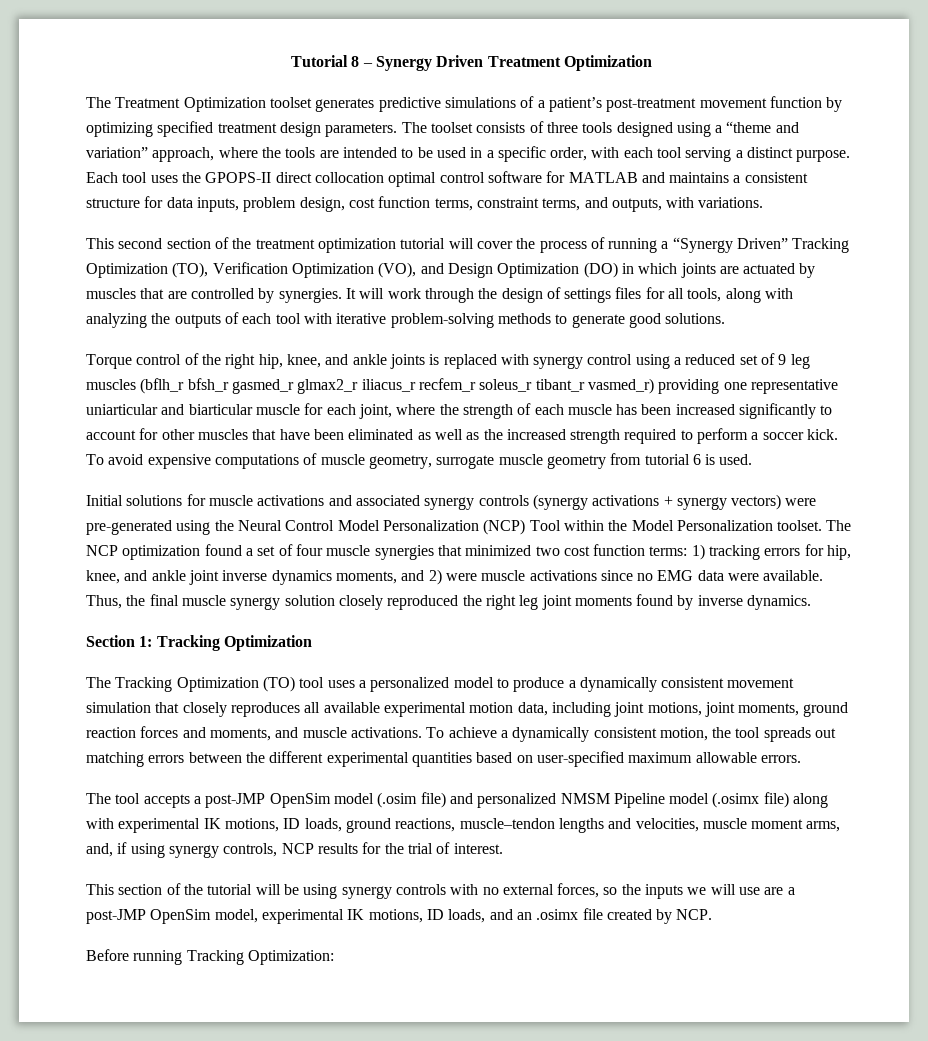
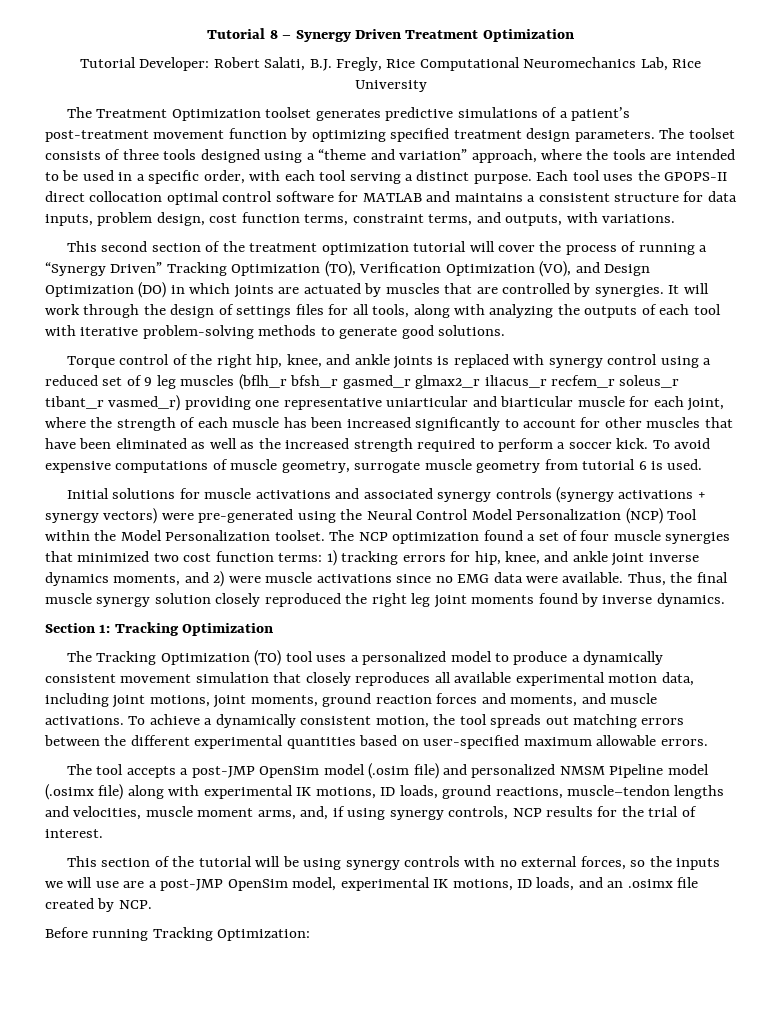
+ Tutorial Developer: Robert Salati, B.J. Fregly, Rice Computational Neuromechanics Lab, Rice University

